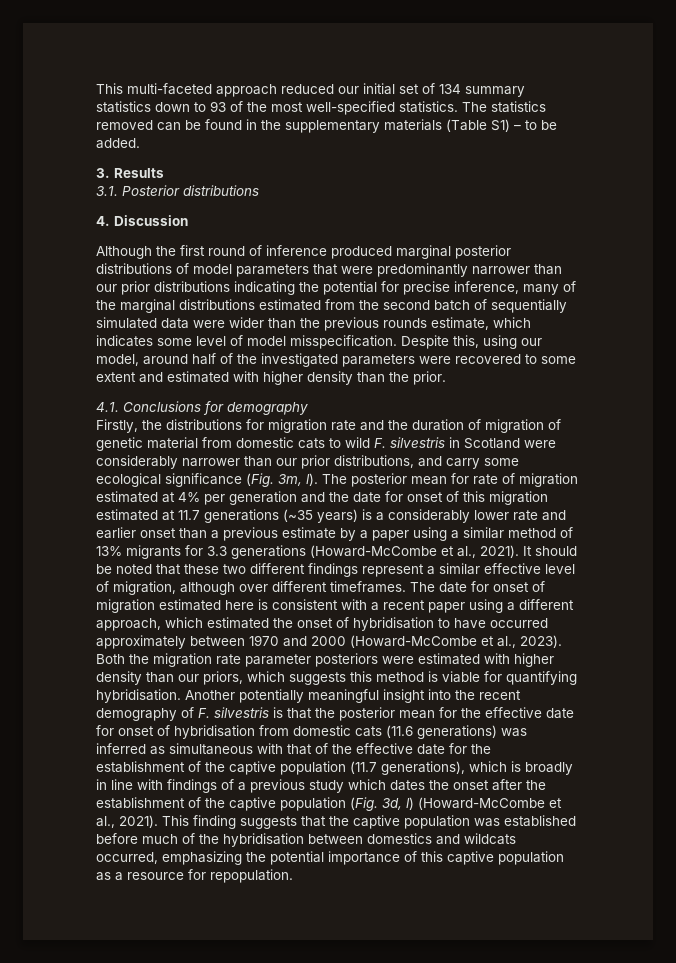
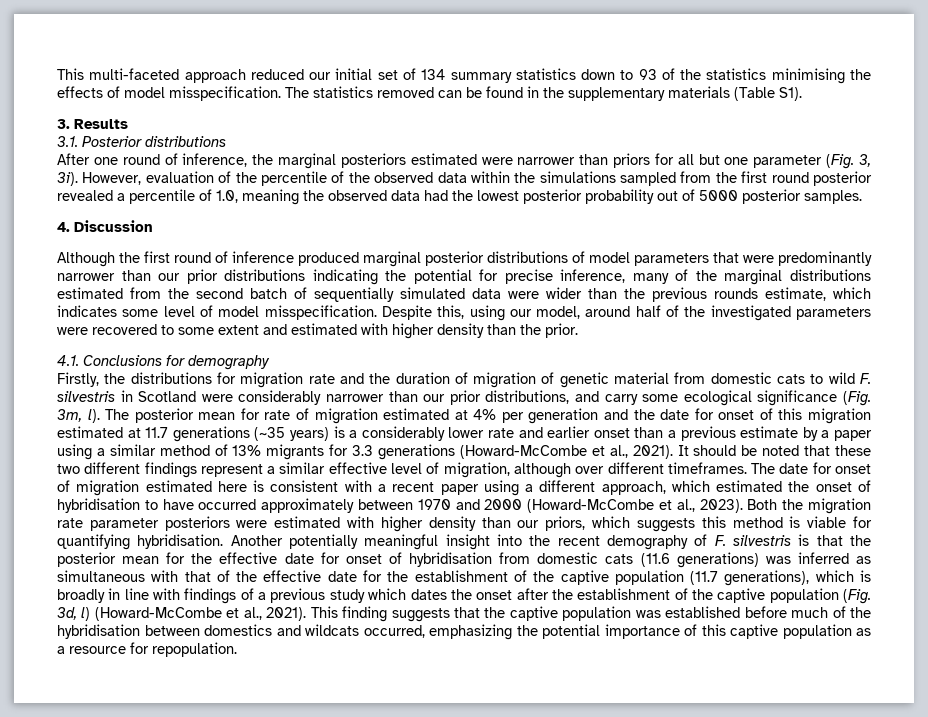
- This multi-faceted approach reduced our initial set of 134 summary statistics down to 93 of the most well-specified statistics.
+ This multi-faceted approach reduced our initial set of 134 summary statistics down to 93 of the statistics minimising the effects of model misspecification.
- The statistics removed can be found in the supplementary materials (Table S1) – to be added.
+ The statistics removed can be found in the supplementary materials (Table S1).
+ After one round of inference, the marginal posteriors estimated were narrower than priors for all but one parameter (Fig. 3, 3i). However, evaluation of the percentile of the observed data within the simulations sampled from the first round posterior revealed a percentile of 1.0, meaning the observed data had the lowest posterior probability out of 5000 posterior samples.

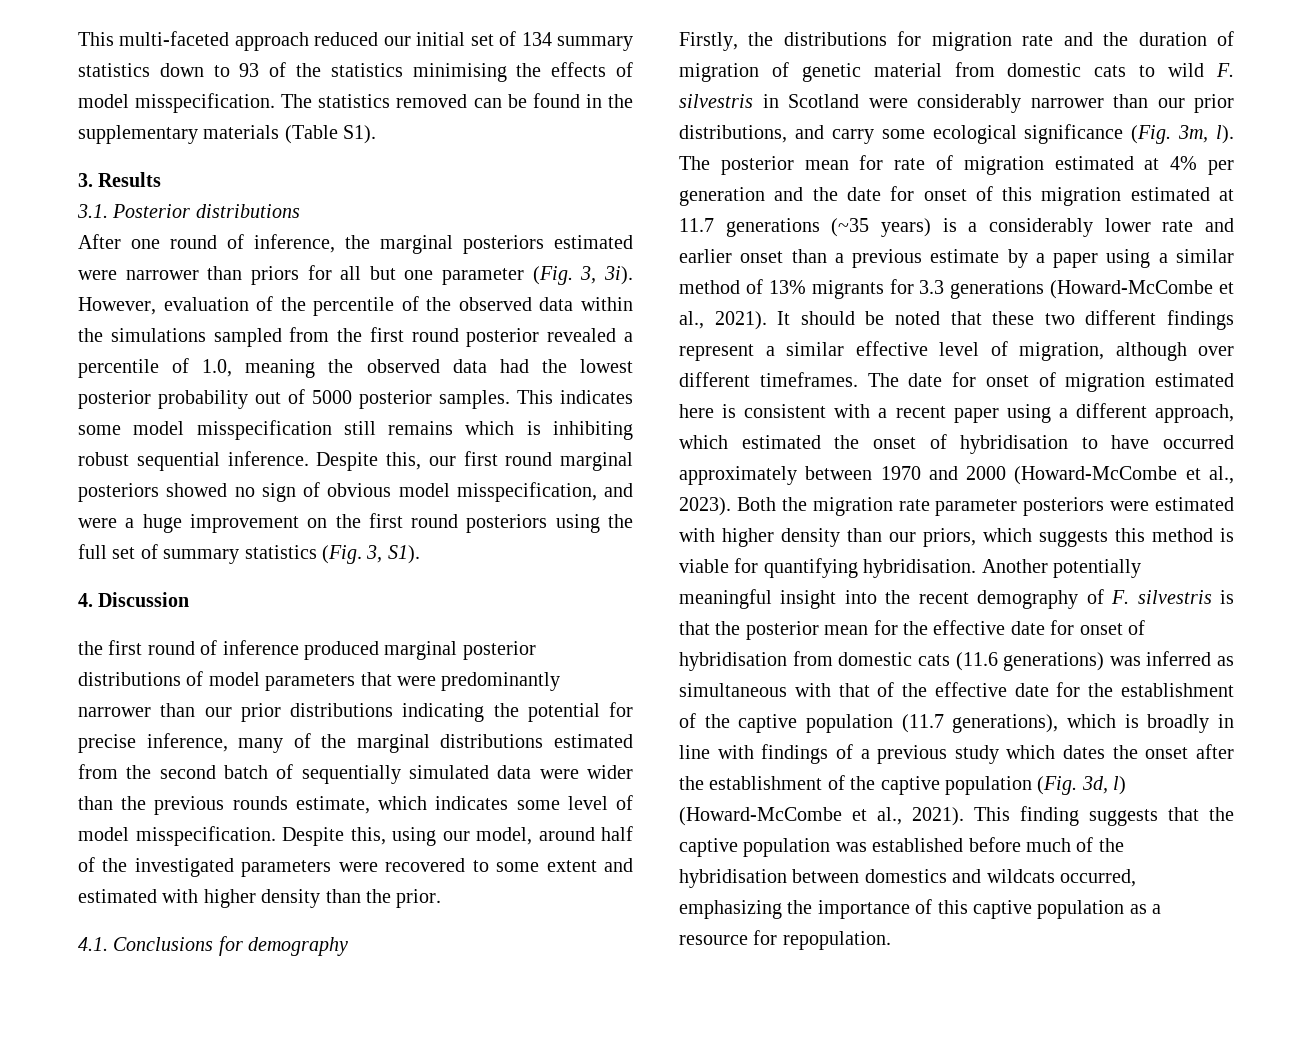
+ This indicates some model misspecification still remains which is inhibiting robust sequential inference. Despite this, our first round marginal posteriors showed no sign of obvious model misspecification, and were a huge improvement on the first round posteriors using the full set of summary statistics (Fig. 3, S1).
- Although the first round of inference produced marginal posterior distributions of model parameters that were predominantly narrower than our prior distributions indicating the potential for precise inference, many of the marginal distributions estimated from the second batch of sequentially simulated data were wider than the previous rounds estimate, which indicates some level of model misspecification.
+ the first round of inference produced marginal posterior distributions of model parameters that were predominantly narrower than our prior distributions indicating the potential for precise inference, many of the marginal distributions estimated from the second batch of sequentially simulated data were wider than the previous rounds estimate, which indicates some level of model misspecification.
- This finding suggests that the captive population was established before much of the hybridisation between domestics and wildcats occurred, emphasizing the potential importance of this captive population as a resource for repopulation.
+ This finding suggests that the captive population was established before much of the hybridisation between domestics and wildcats occurred, emphasizing the importance of this captive population as a resource for repopulation.

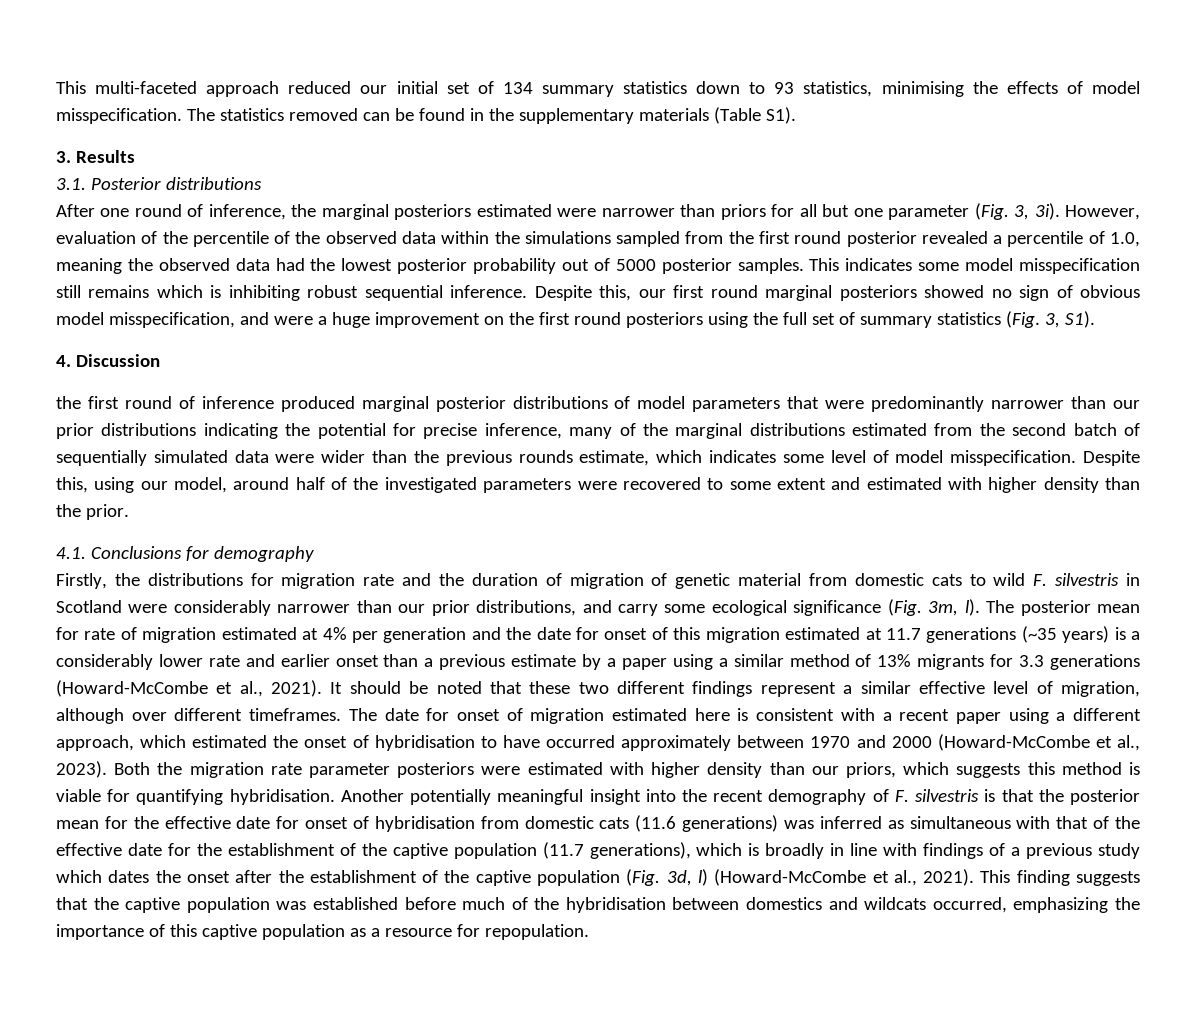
- This multi-faceted approach reduced our initial set of 134 summary statistics down to 93 of the statistics minimising the effects of model misspecification.
+ This multi-faceted approach reduced our initial set of 134 summary statistics down to 93 statistics, minimising the effects of model misspecification.

